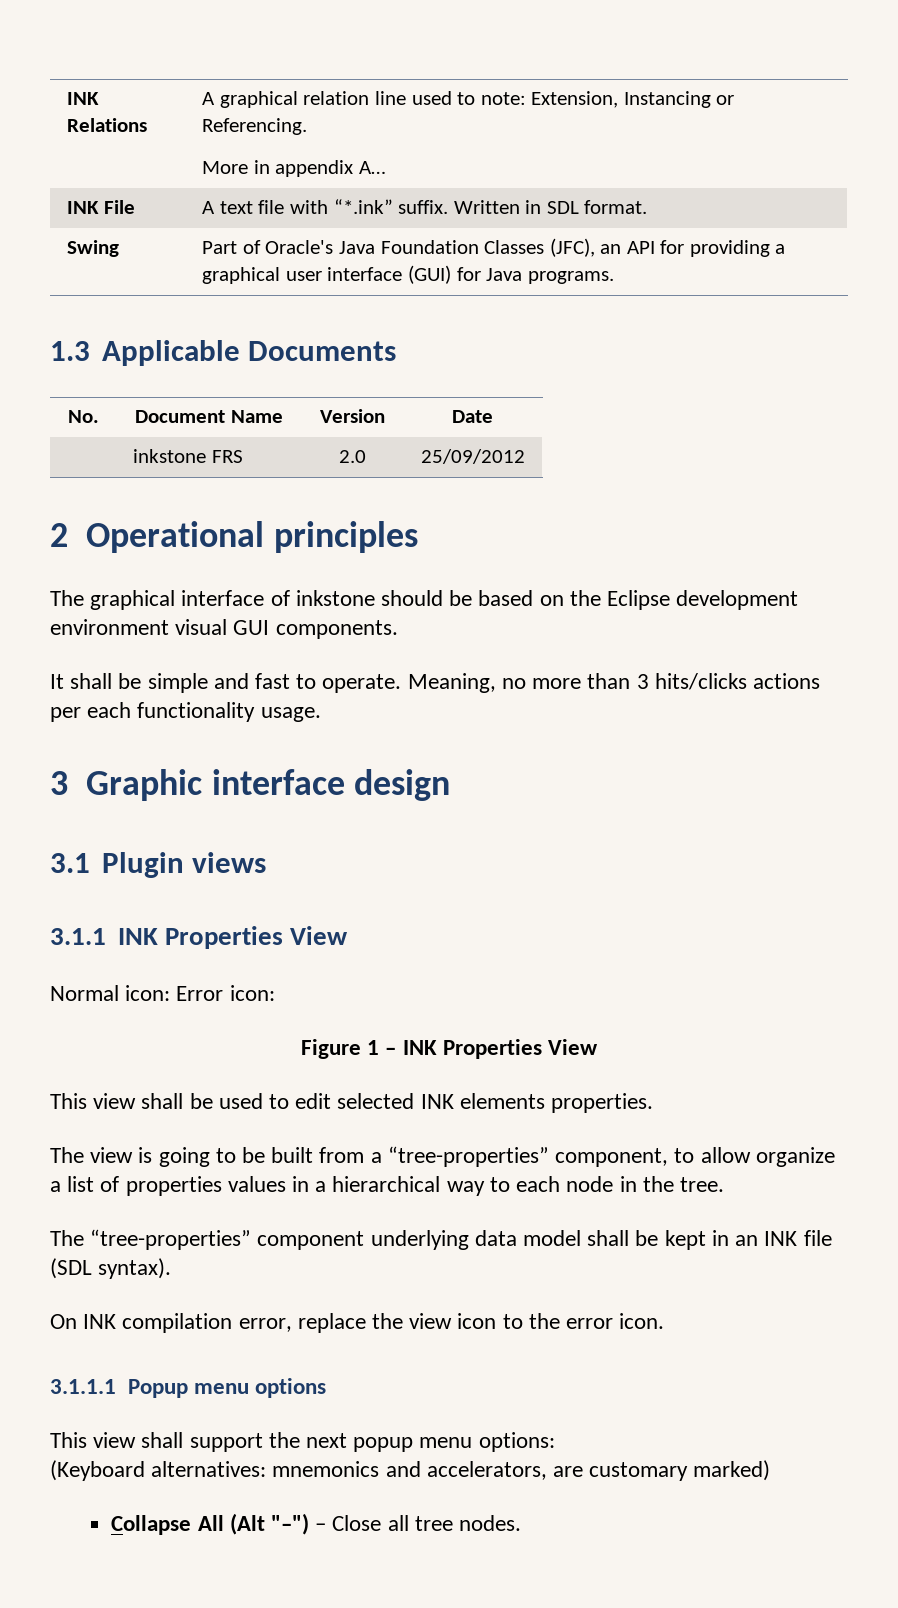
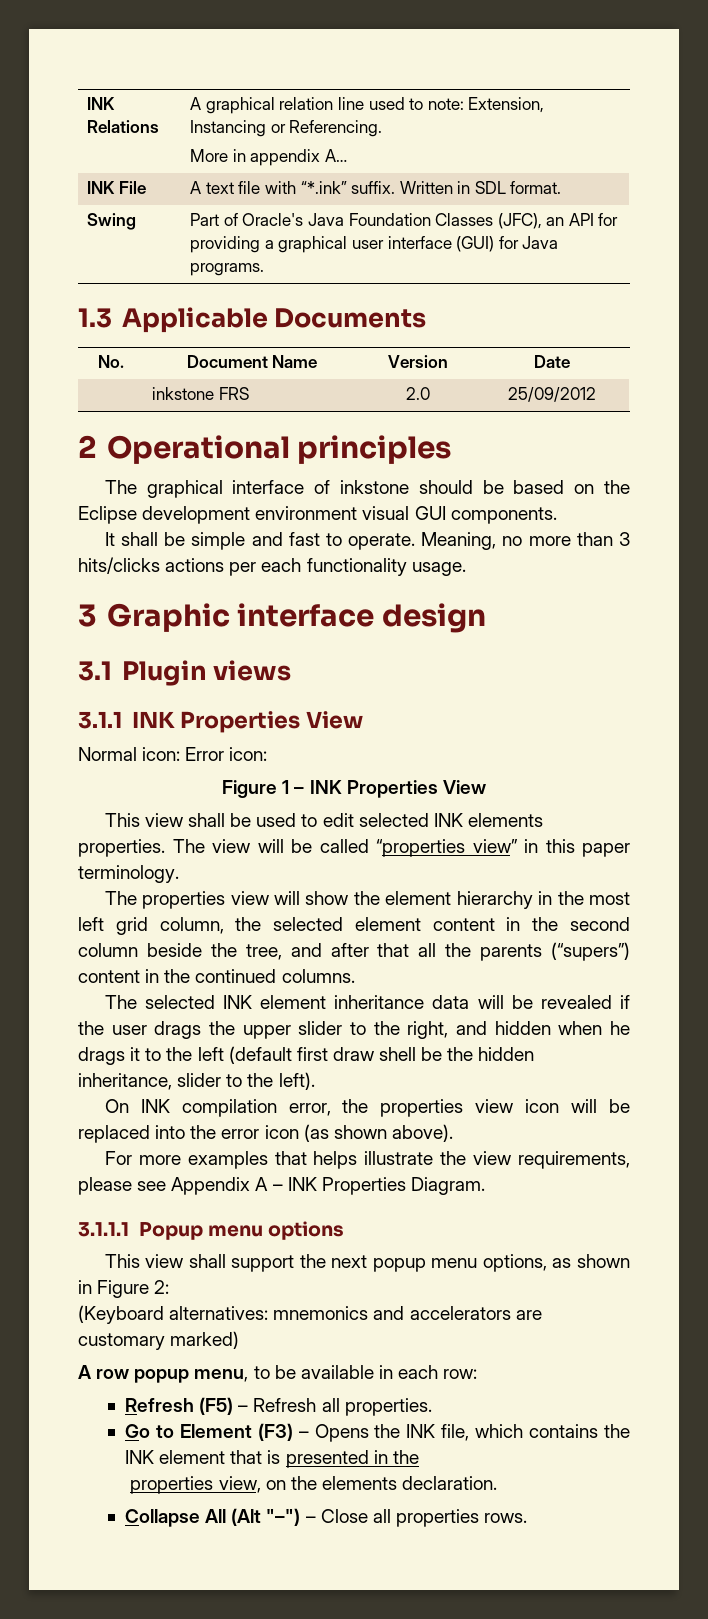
- This view shall be used to edit selected INK elements properties.
- The view is going to be built from a “tree-properties” component, to allow organize a list of properties values in a hierarchical way to each node in the tree.
- The “tree-properties” component underlying data model shall be kept in an INK file (SDL syntax).
- On INK compilation error, replace the view icon to the error icon.
+ This view shall be used to edit selected INK elements properties. The view will be called “properties view” in this paper terminology.
+ The properties view will show the element hierarchy in the most left grid column, the selected element content in the second column beside the tree, and after that all the parents (“supers”) content in the continued columns.
+ The selected INK element inheritance data will be revealed if the user drags the upper slider to the right, and hidden when he drags it to the left (default first draw shell be the hidden inheritance, slider to the left).
+ On INK compilation error, the properties view icon will be replaced into the error icon (as shown above).
+ For more examples that helps illustrate the view requirements, please see Appendix A – INK Properties Diagram.
- This view shall support the next popup menu options:
+ This view shall support the next popup menu options, as shown in Figure 2:
- (Keyboard alternatives: mnemonics and accelerators, are customary marked)
+ (Keyboard alternatives: mnemonics and accelerators are customary marked)
+ A row popup menu, to be available in each row:
+ Refresh (F5) – Refresh all properties.
+ Go to Element (F3) – Opens the INK file, which contains the INK element that is presented in the
+ properties view, on the elements declaration.
- Collapse All (Alt "–") – Close all tree nodes.
+ Collapse All (Alt "–") – Close all properties rows.

